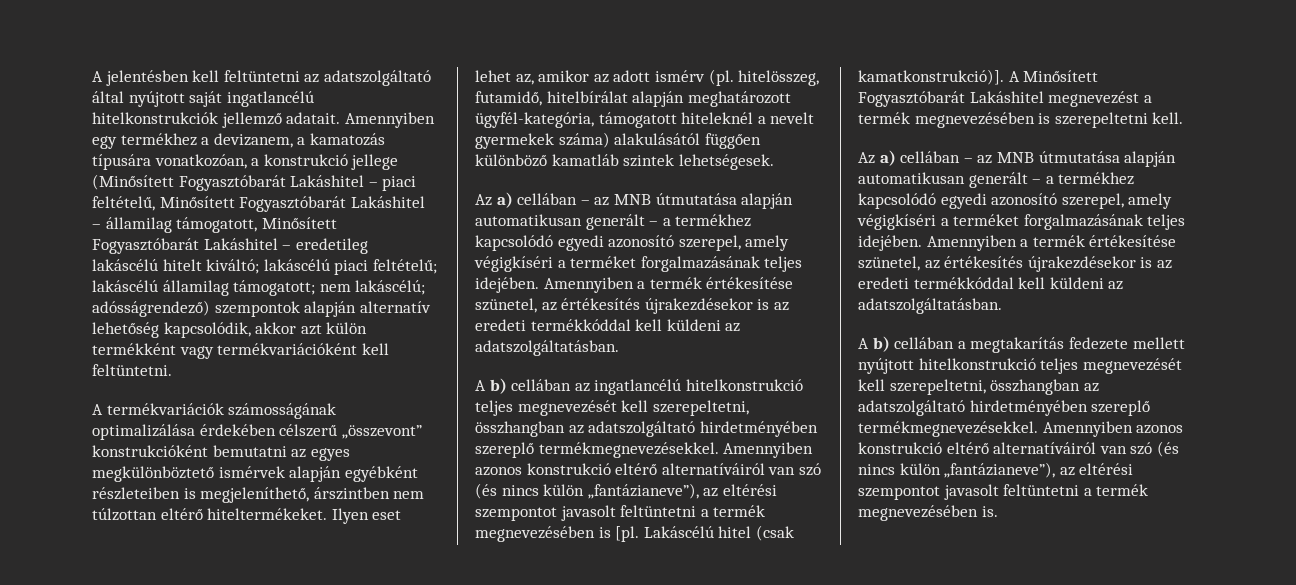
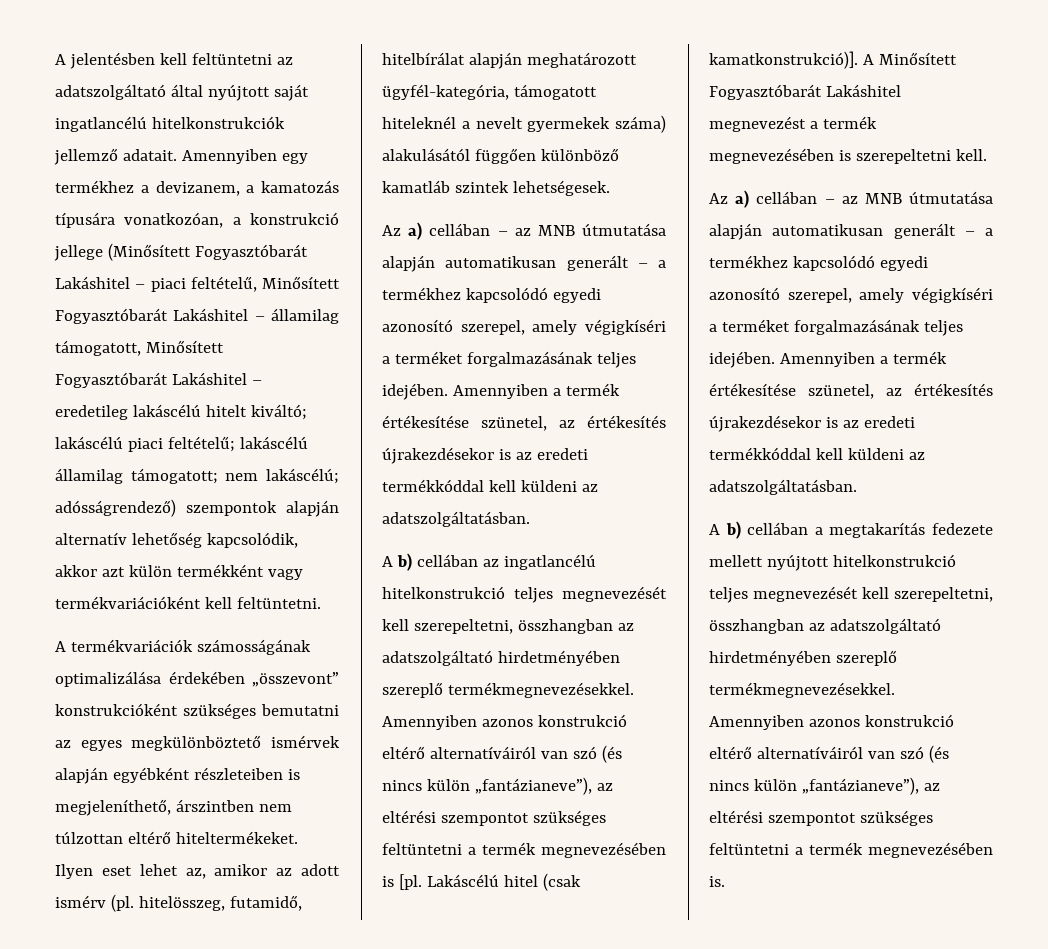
- A termékvariációk számosságának optimalizálása érdekében célszerű „összevont” konstrukcióként bemutatni az egyes megkülönböztető ismérvek alapján egyébként részleteiben is megjeleníthető, árszintben nem túlzottan eltérő hiteltermékeket.
+ A termékvariációk számosságának optimalizálása érdekében „összevont” konstrukcióként szükséges bemutatni az egyes megkülönböztető ismérvek alapján egyébként részleteiben is megjeleníthető, árszintben nem túlzottan eltérő hiteltermékeket.
- Amennyiben azonos konstrukció eltérő alternatíváiról van szó (és nincs külön „fantázianeve”), az eltérési szempontot javasolt feltüntetni a termék megnevezésében is [pl.
+ Amennyiben azonos konstrukció eltérő alternatíváiról van szó (és nincs külön „fantázianeve”), az eltérési szempontot szükséges feltüntetni a termék megnevezésében is [pl.
- Amennyiben azonos konstrukció eltérő alternatíváiról van szó (és nincs külön „fantázianeve”), az eltérési szempontot javasolt feltüntetni a termék megnevezésében is.
+ Amennyiben azonos konstrukció eltérő alternatíváiról van szó (és nincs külön „fantázianeve”), az eltérési szempontot szükséges feltüntetni a termék megnevezésében is.

